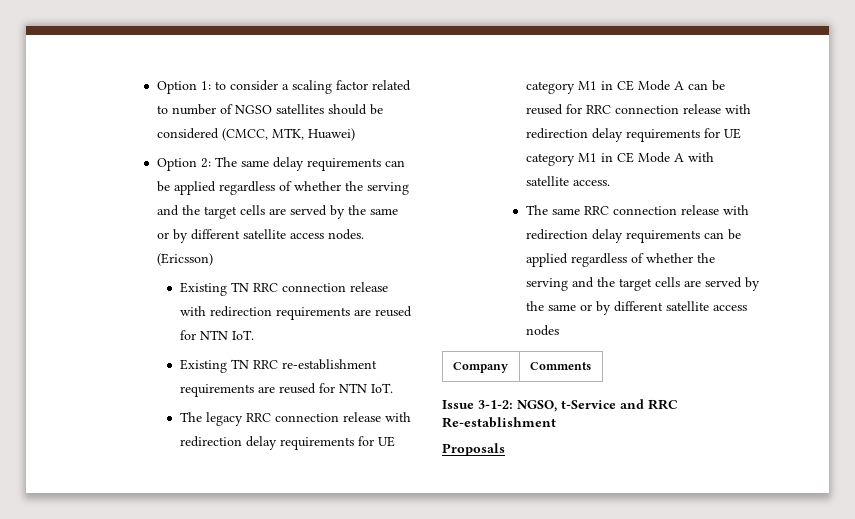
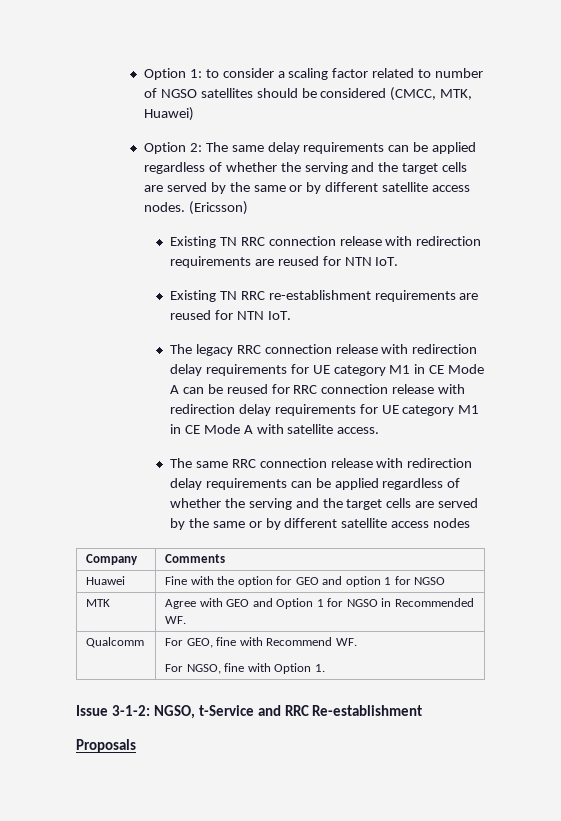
+ Huawei | Fine with the option for GEO and option 1 for NGSO
+ MTK | Agree with GEO and Option 1 for NGSO in Recommended WF.
+ Qualcomm | For GEO, fine with Recommend WF.
+ For NGSO, fine with Option 1.

